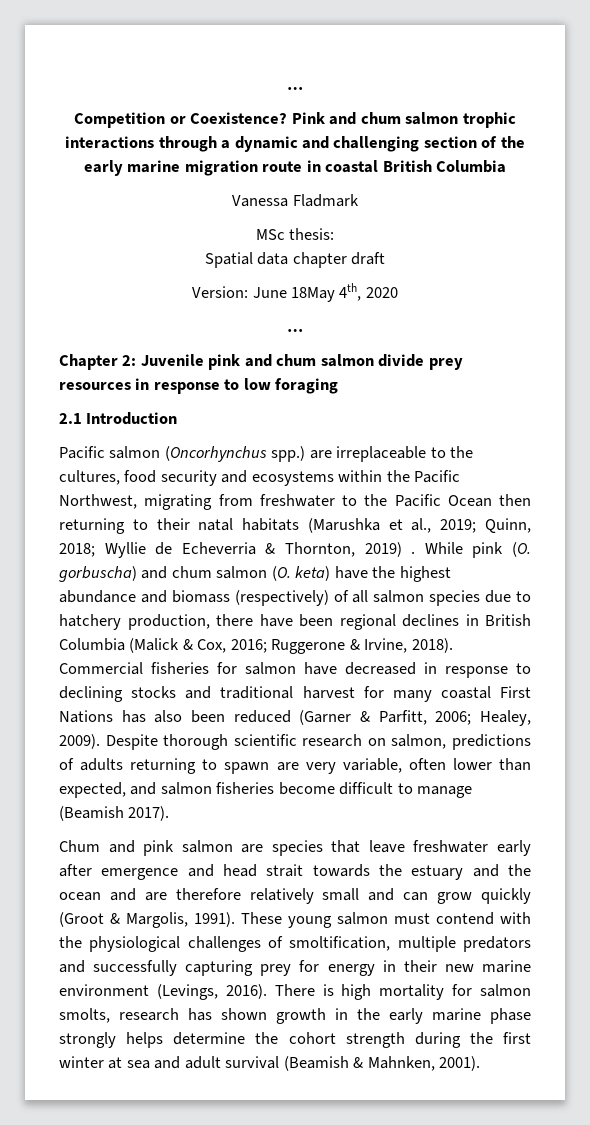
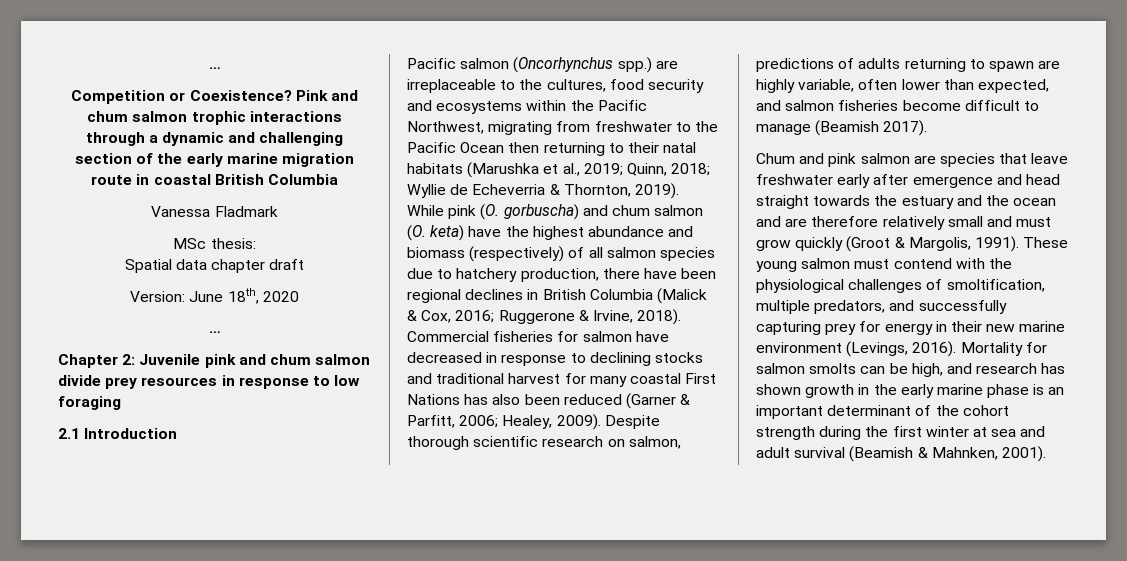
- Version: June 18May 4th, 2020
+ Version: June 18th, 2020
- Pacific salmon (Oncorhynchus spp.) are irreplaceable to the cultures, food security and ecosystems within the Pacific Northwest, migrating from freshwater to the Pacific Ocean then returning to their natal habitats (Marushka et al., 2019; Quinn, 2018; Wyllie de Echeverria & Thornton, 2019) .
+ Pacific salmon (Oncorhynchus spp.) are irreplaceable to the cultures, food security and ecosystems within the Pacific Northwest, migrating from freshwater to the Pacific Ocean then returning to their natal habitats (Marushka et al., 2019; Quinn, 2018; Wyllie de Echeverria & Thornton, 2019).
- Despite thorough scientific research on salmon, predictions of adults returning to spawn are very variable, often lower than expected, and salmon fisheries become difficult to manage (Beamish 2017).
+ Despite thorough scientific research on salmon, predictions of adults returning to spawn are highly variable, often lower than expected, and salmon fisheries become difficult to manage (Beamish 2017).
- Chum and pink salmon are species that leave freshwater early after emergence and head strait towards the estuary and the ocean and are therefore relatively small and can grow quickly (Groot & Margolis, 1991).
+ Chum and pink salmon are species that leave freshwater early after emergence and head straight towards the estuary and the ocean and are therefore relatively small and must grow quickly (Groot & Margolis, 1991).
- These young salmon must contend with the physiological challenges of smoltification, multiple predators and successfully capturing prey for energy in their new marine environment (Levings, 2016).
+ These young salmon must contend with the physiological challenges of smoltification, multiple predators, and successfully capturing prey for energy in their new marine environment (Levings, 2016).
- There is high mortality for salmon smolts, research has shown growth in the early marine phase strongly helps determine the cohort strength during the first winter at sea and adult survival (Beamish & Mahnken, 2001).
+ Mortality for salmon smolts can be high, and research has shown growth in the early marine phase is an important determinant of the cohort strength during the first winter at sea and adult survival (Beamish & Mahnken, 2001).

